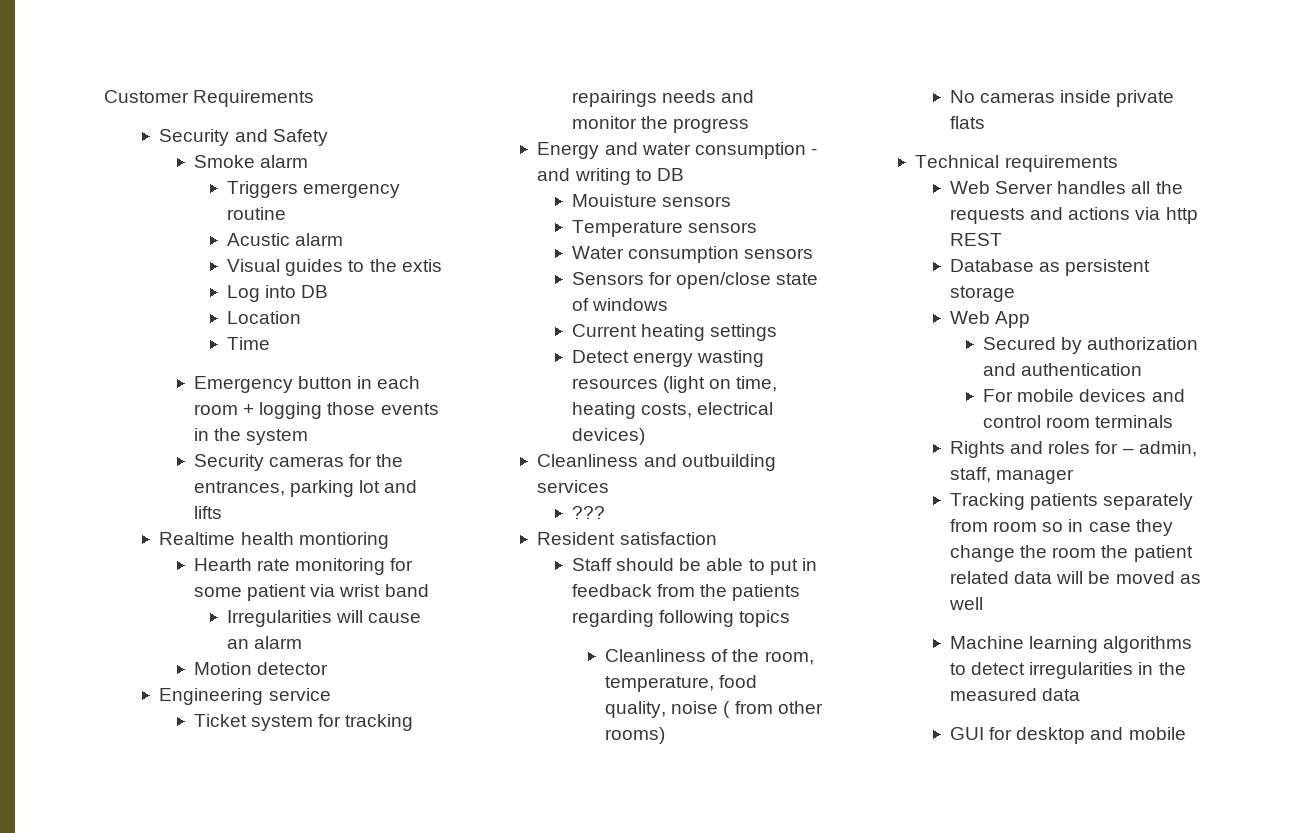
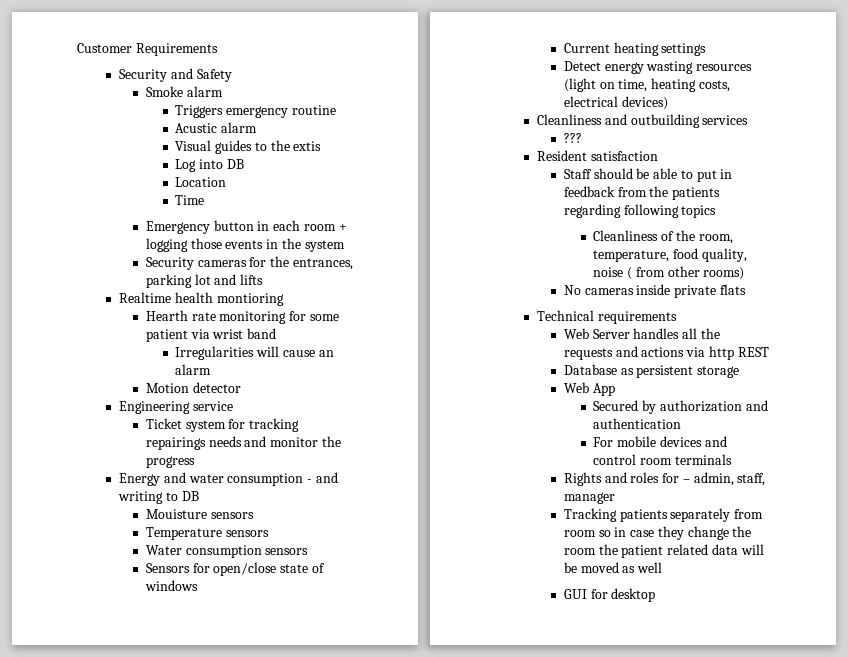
- Machine learning algorithms to detect irregularities in the measured data
- GUI for desktop and mobile
+ GUI for desktop

